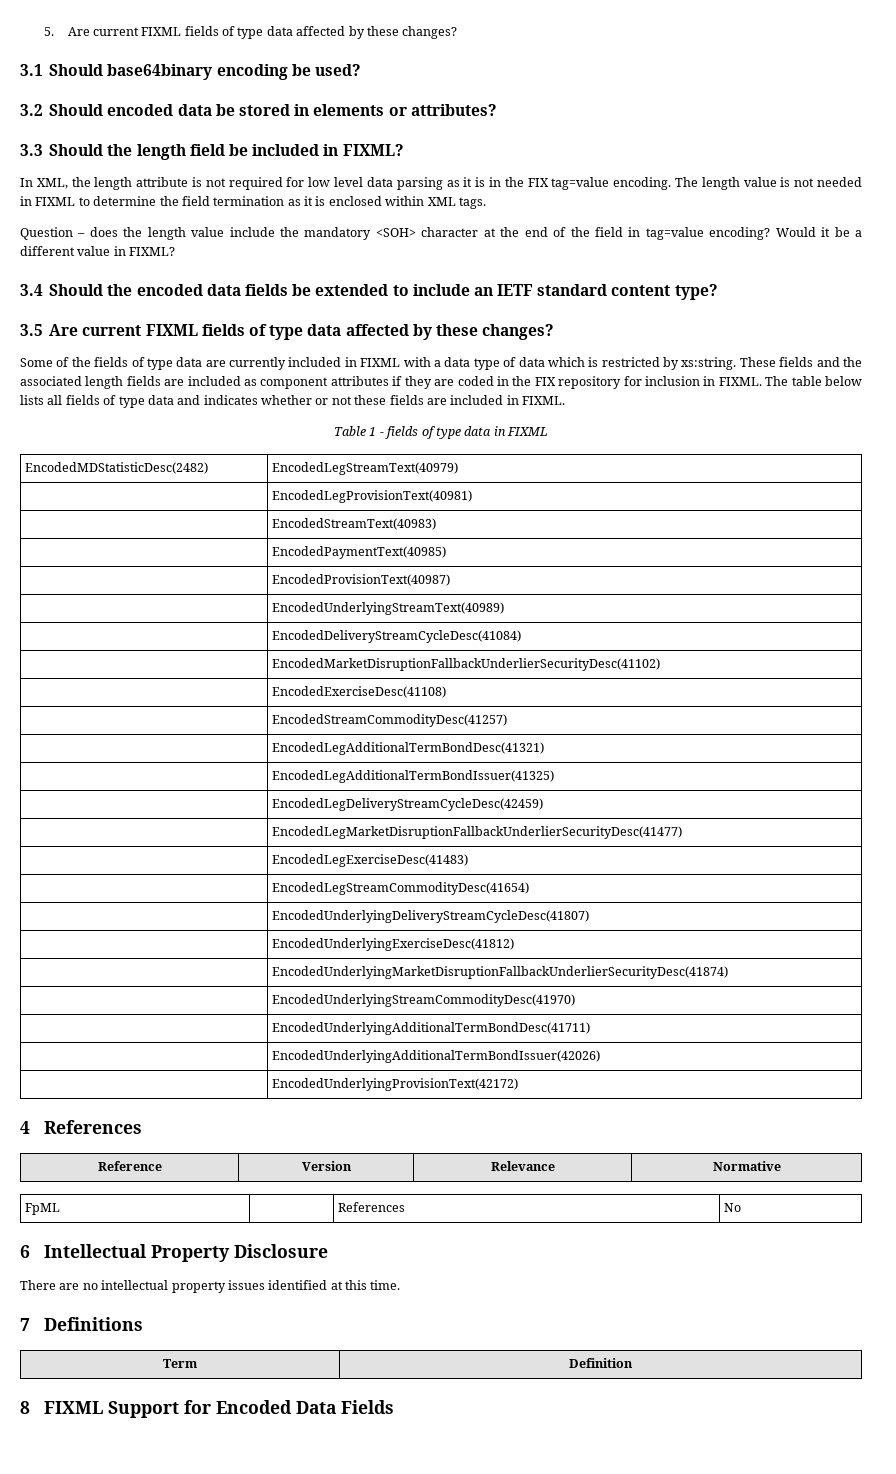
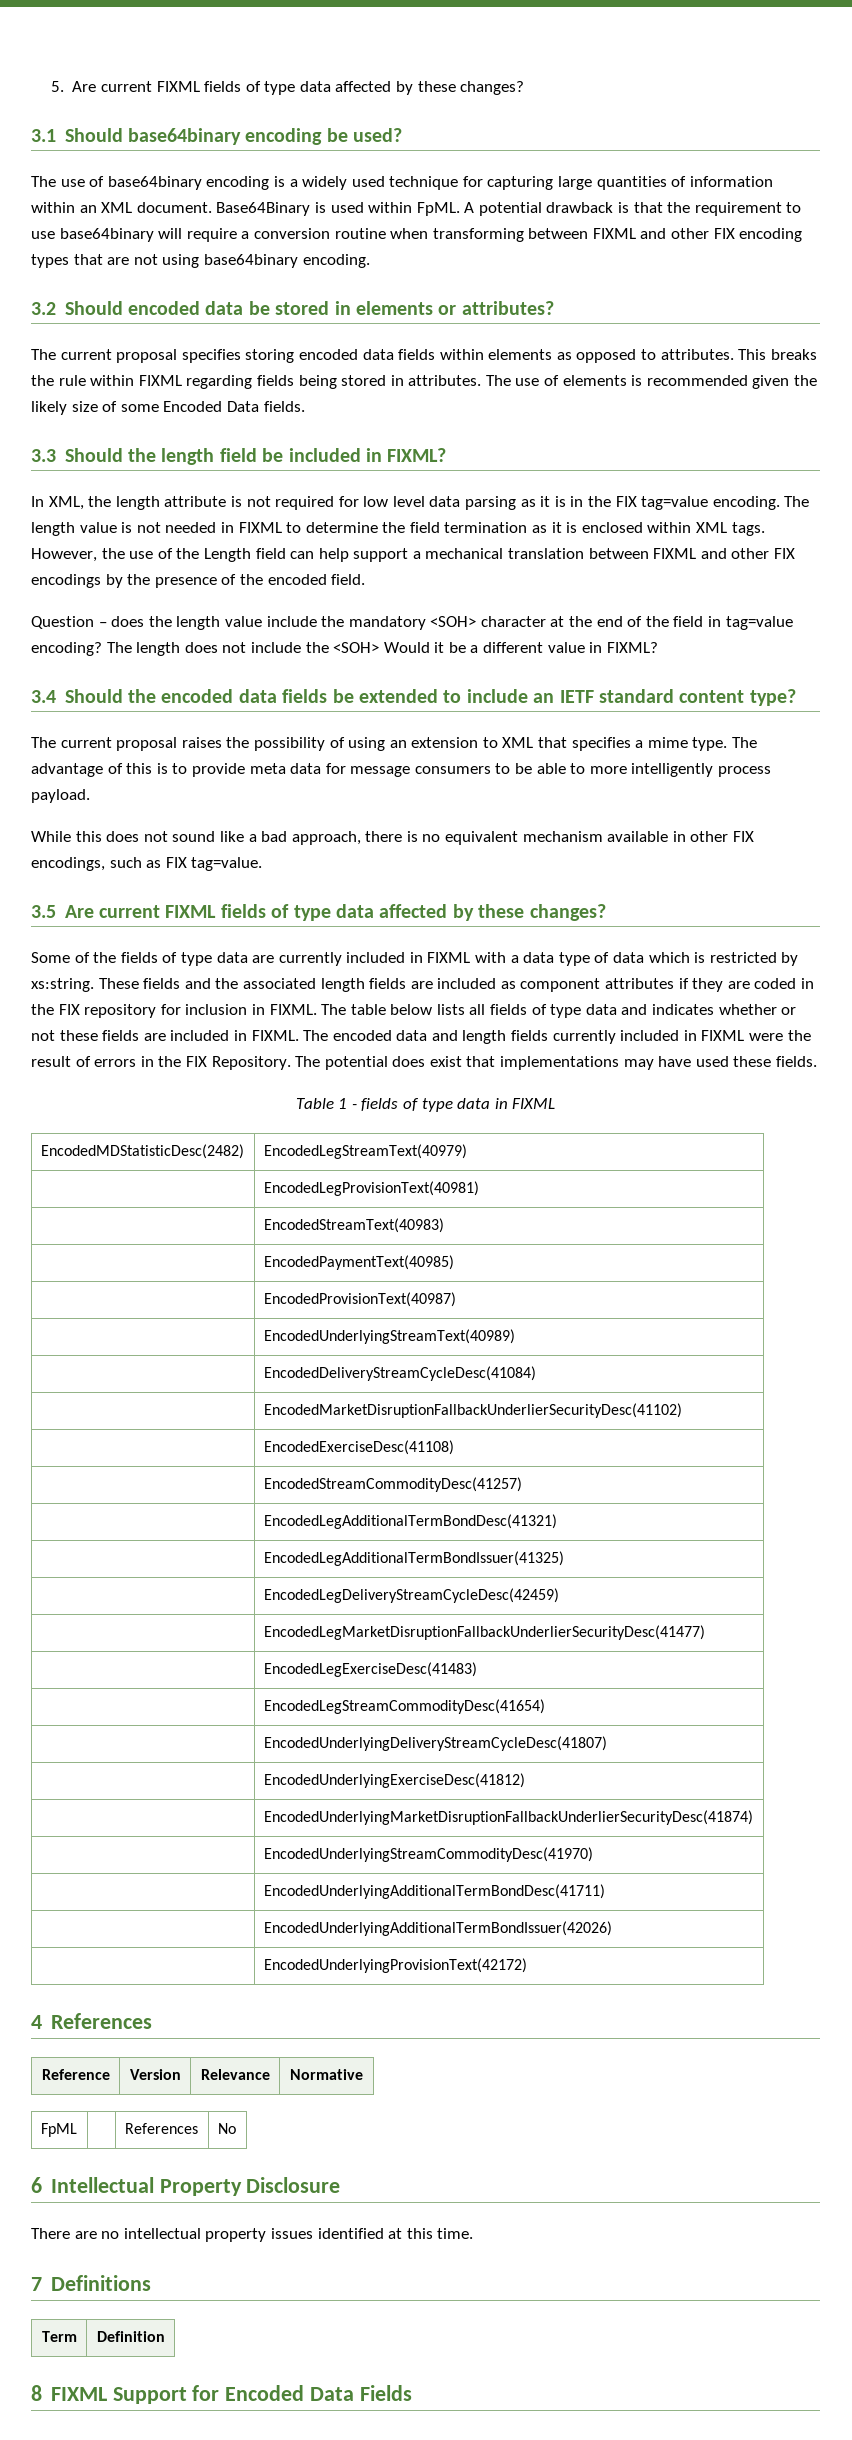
+ The use of base64binary encoding is a widely used technique for capturing large quantities of information within an XML document. Base64Binary is used within FpML. A potential drawback is that the requirement to use base64binary will require a conversion routine when transforming between FIXML and other FIX encoding types that are not using base64binary encoding.
+ The current proposal specifies storing encoded data fields within elements as opposed to attributes. This breaks the rule within FIXML regarding fields being stored in attributes. The use of elements is recommended given the likely size of some Encoded Data fields.
+ However, the use of the Length field can help support a mechanical translation between FIXML and other FIX encodings by the presence of the encoded field.
- Would it be a different value in FIXML?
+ The length does not include the <SOH> Would it be a different value in FIXML?
+ The current proposal raises the possibility of using an extension to XML that specifies a mime type. The advantage of this is to provide meta data for message consumers to be able to more intelligently process payload.
+ While this does not sound like a bad approach, there is no equivalent mechanism available in other FIX encodings, such as FIX tag=value.
+ The encoded data and length fields currently included in FIXML were the result of errors in the FIX Repository. The potential does exist that implementations may have used these fields.

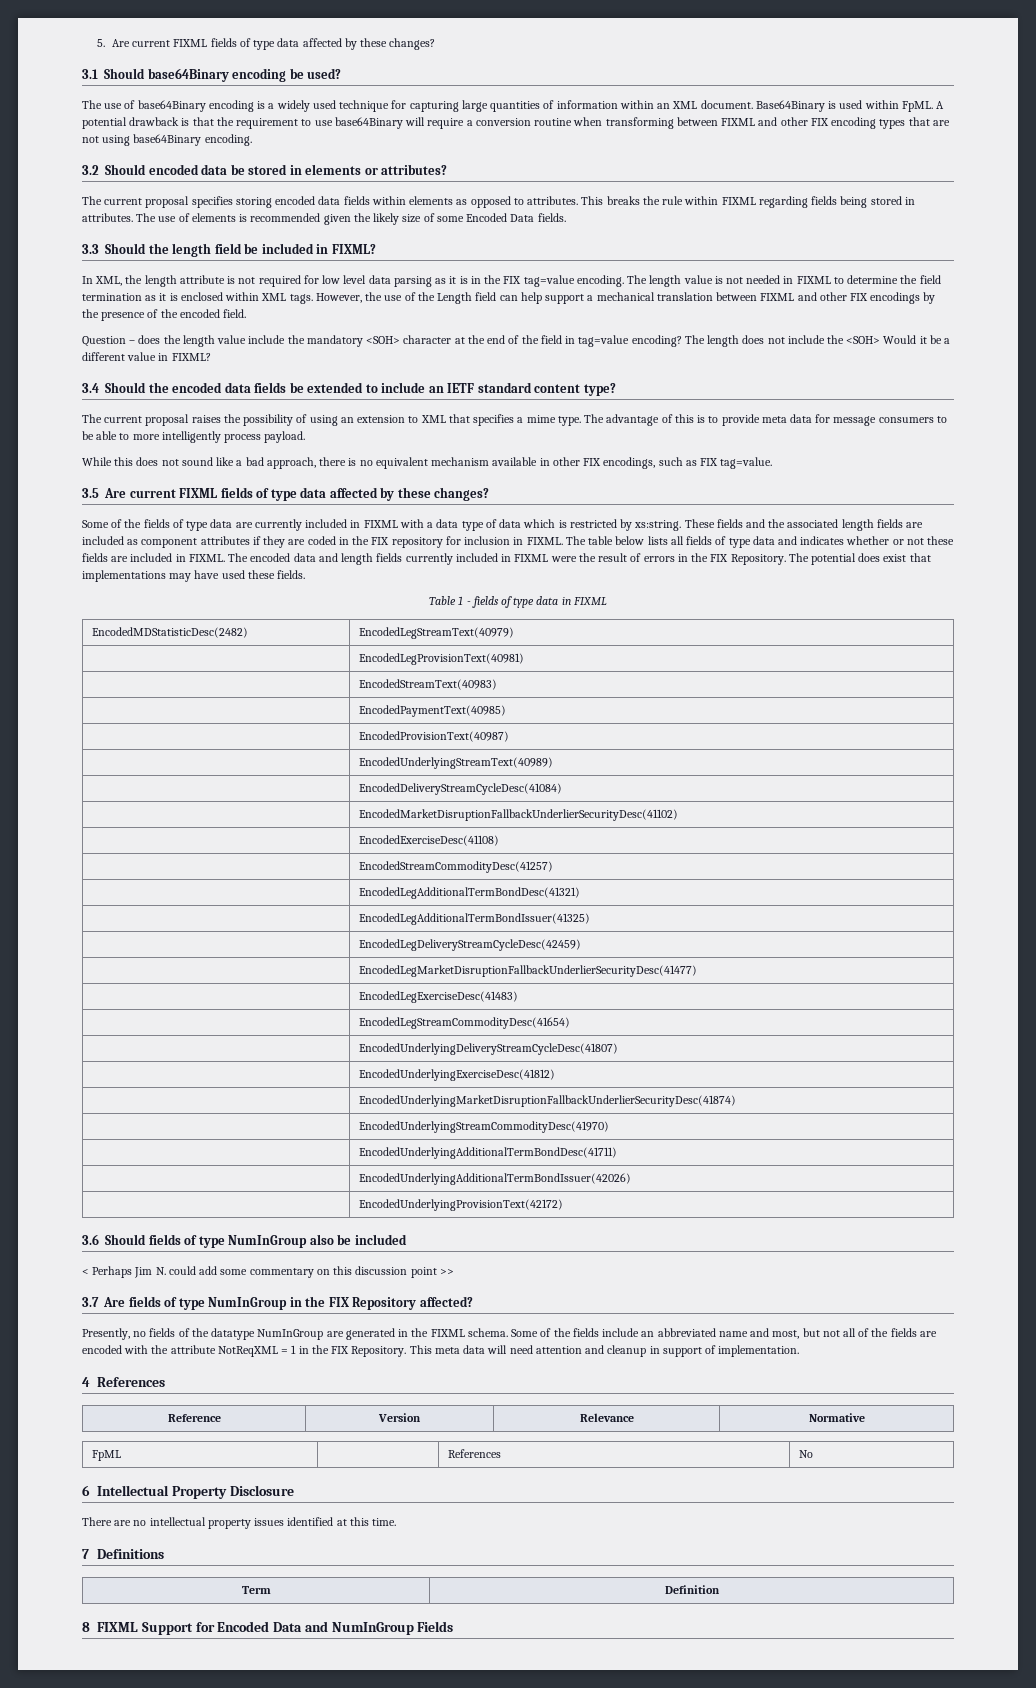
- 3.1 Should base64binary encoding be used?
+ 3.1 Should base64Binary encoding be used?
- The use of base64binary encoding is a widely used technique for capturing large quantities of information within an XML document.
+ The use of base64Binary encoding is a widely used technique for capturing large quantities of information within an XML document.
- A potential drawback is that the requirement to use base64binary will require a conversion routine when transforming between FIXML and other FIX encoding types that are not using base64binary encoding.
+ A potential drawback is that the requirement to use base64Binary will require a conversion routine when transforming between FIXML and other FIX encoding types that are not using base64Binary encoding.
+ 3.6 Should fields of type NumInGroup also be included
+ < Perhaps Jim N. could add some commentary on this discussion point >>
+ 3.7 Are fields of type NumInGroup in the FIX Repository affected?
+ Presently, no fields of the datatype NumInGroup are generated in the FIXML schema. Some of the fields include an abbreviated name and most, but not all of the fields are encoded with the attribute NotReqXML = 1 in the FIX Repository. This meta data will need attention and cleanup in support of implementation.
- 8 FIXML Support for Encoded Data Fields
+ 8 FIXML Support for Encoded Data and NumInGroup Fields

